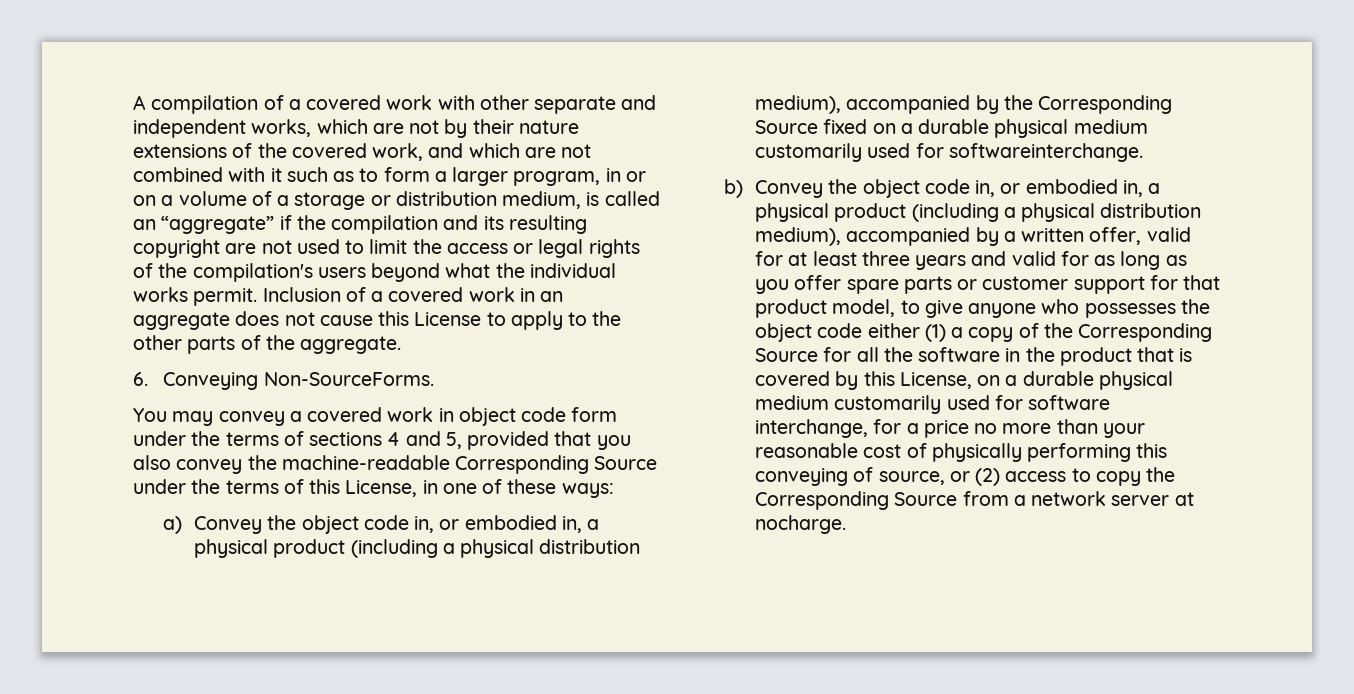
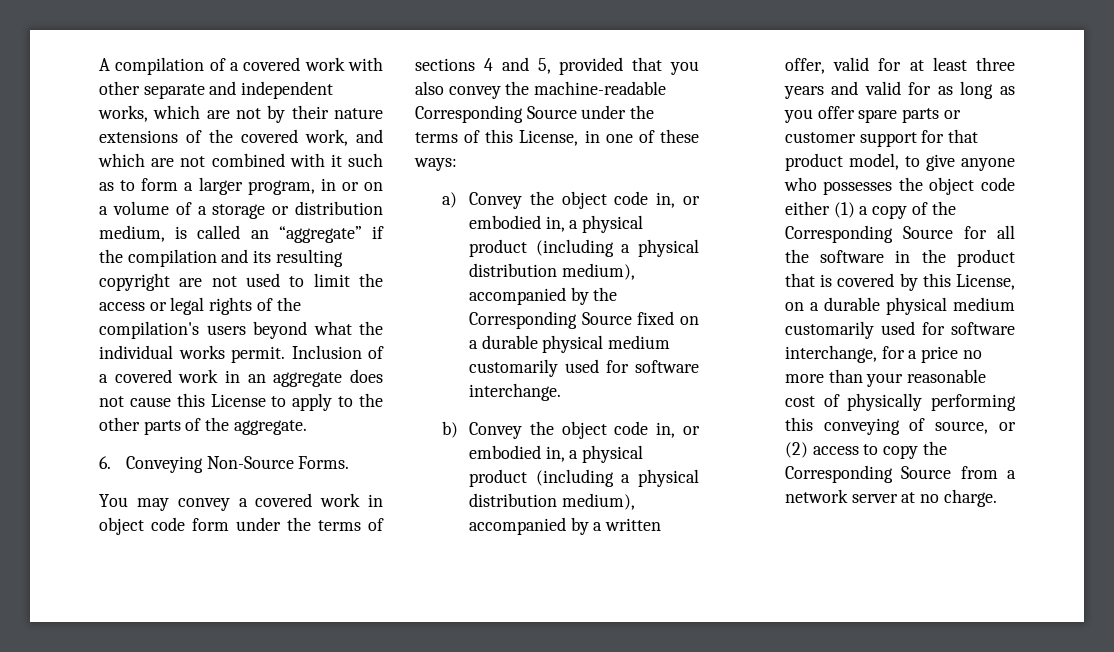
- 6. Conveying Non-SourceForms.
+ 6. Conveying Non-Source Forms.
- a) Convey the object code in, or embodied in, a physical product (including a physical distribution medium), accompanied by the Corresponding Source fixed on a durable physical medium customarily used for softwareinterchange.
+ a) Convey the object code in, or embodied in, a physical product (including a physical distribution medium), accompanied by the Corresponding Source fixed on a durable physical medium customarily used for software interchange.
- b) Convey the object code in, or embodied in, a physical product (including a physical distribution medium), accompanied by a written offer, valid for at least three years and valid for as long as you offer spare parts or customer support for that product model, to give anyone who possesses the object code either (1) a copy of the Corresponding Source for all the software in the product that is covered by this License, on a durable physical medium customarily used for software interchange, for a price no more than your reasonable cost of physically performing this conveying of source, or (2) access to copy the Corresponding Source from a network server at nocharge.
+ b) Convey the object code in, or embodied in, a physical product (including a physical distribution medium), accompanied by a written offer, valid for at least three years and valid for as long as you offer spare parts or customer support for that product model, to give anyone who possesses the object code either (1) a copy of the Corresponding Source for all the software in the product that is covered by this License, on a durable physical medium customarily used for software interchange, for a price no more than your reasonable cost of physically performing this conveying of source, or (2) access to copy the Corresponding Source from a network server at no charge.

